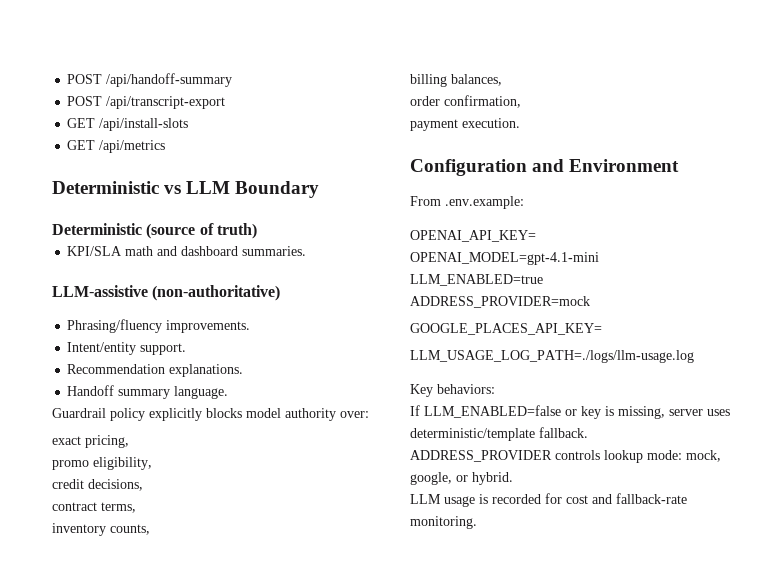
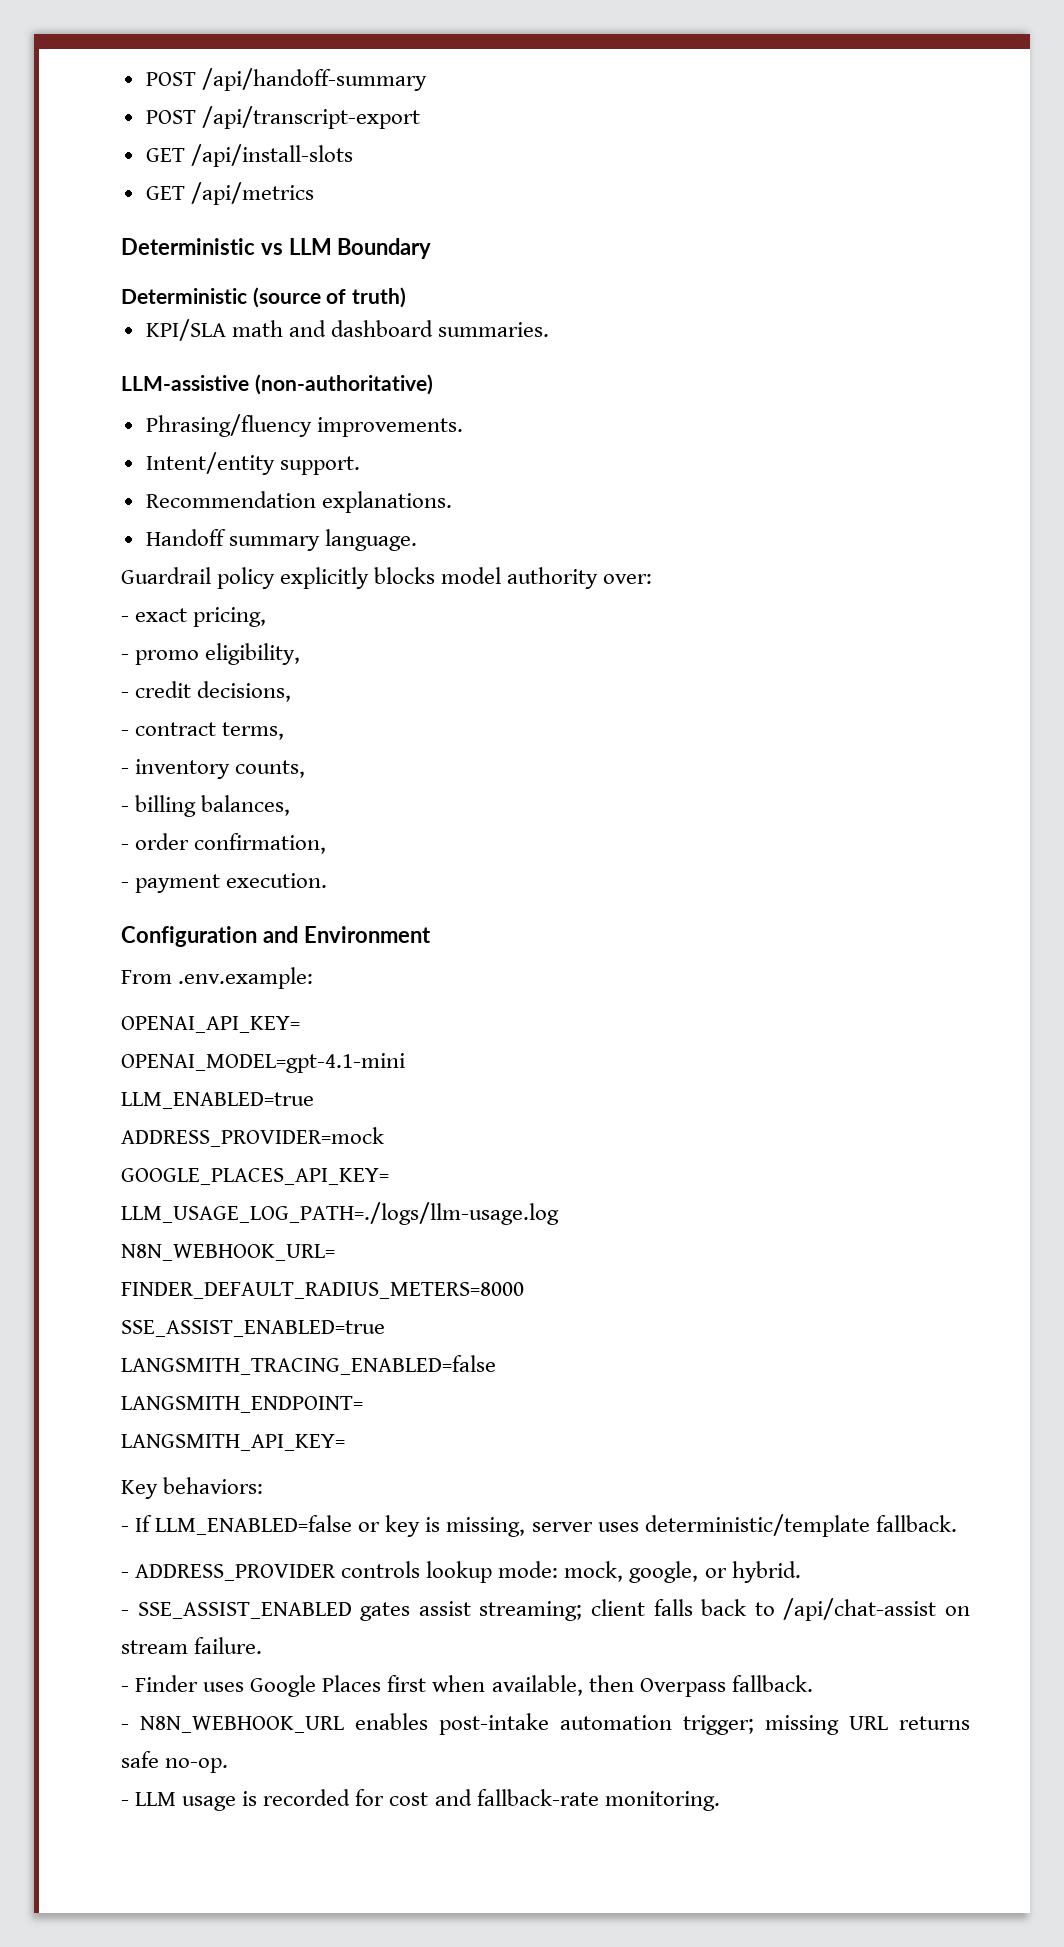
- exact pricing,
+ - exact pricing,
- promo eligibility,
+ - promo eligibility,
- credit decisions,
+ - credit decisions,
- contract terms,
+ - contract terms,
- inventory counts,
+ - inventory counts,
- billing balances,
+ - billing balances,
- order confirmation,
+ - order confirmation,
- payment execution.
+ - payment execution.
+ N8N_WEBHOOK_URL=
+ FINDER_DEFAULT_RADIUS_METERS=8000
+ SSE_ASSIST_ENABLED=true
+ LANGSMITH_TRACING_ENABLED=false
+ LANGSMITH_ENDPOINT=
+ LANGSMITH_API_KEY=
- If LLM_ENABLED=false or key is missing, server uses deterministic/template fallback.
+ - If LLM_ENABLED=false or key is missing, server uses deterministic/template fallback.
- ADDRESS_PROVIDER controls lookup mode: mock, google, or hybrid.
+ - ADDRESS_PROVIDER controls lookup mode: mock, google, or hybrid.
- LLM usage is recorded for cost and fallback-rate monitoring.
+ - SSE_ASSIST_ENABLED gates assist streaming; client falls back to /api/chat-assist on stream failure.
+ - Finder uses Google Places first when available, then Overpass fallback.
+ - N8N_WEBHOOK_URL enables post-intake automation trigger; missing URL returns safe no-op.
+ - LLM usage is recorded for cost and fallback-rate monitoring.

